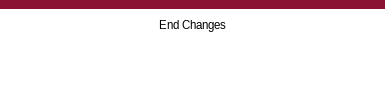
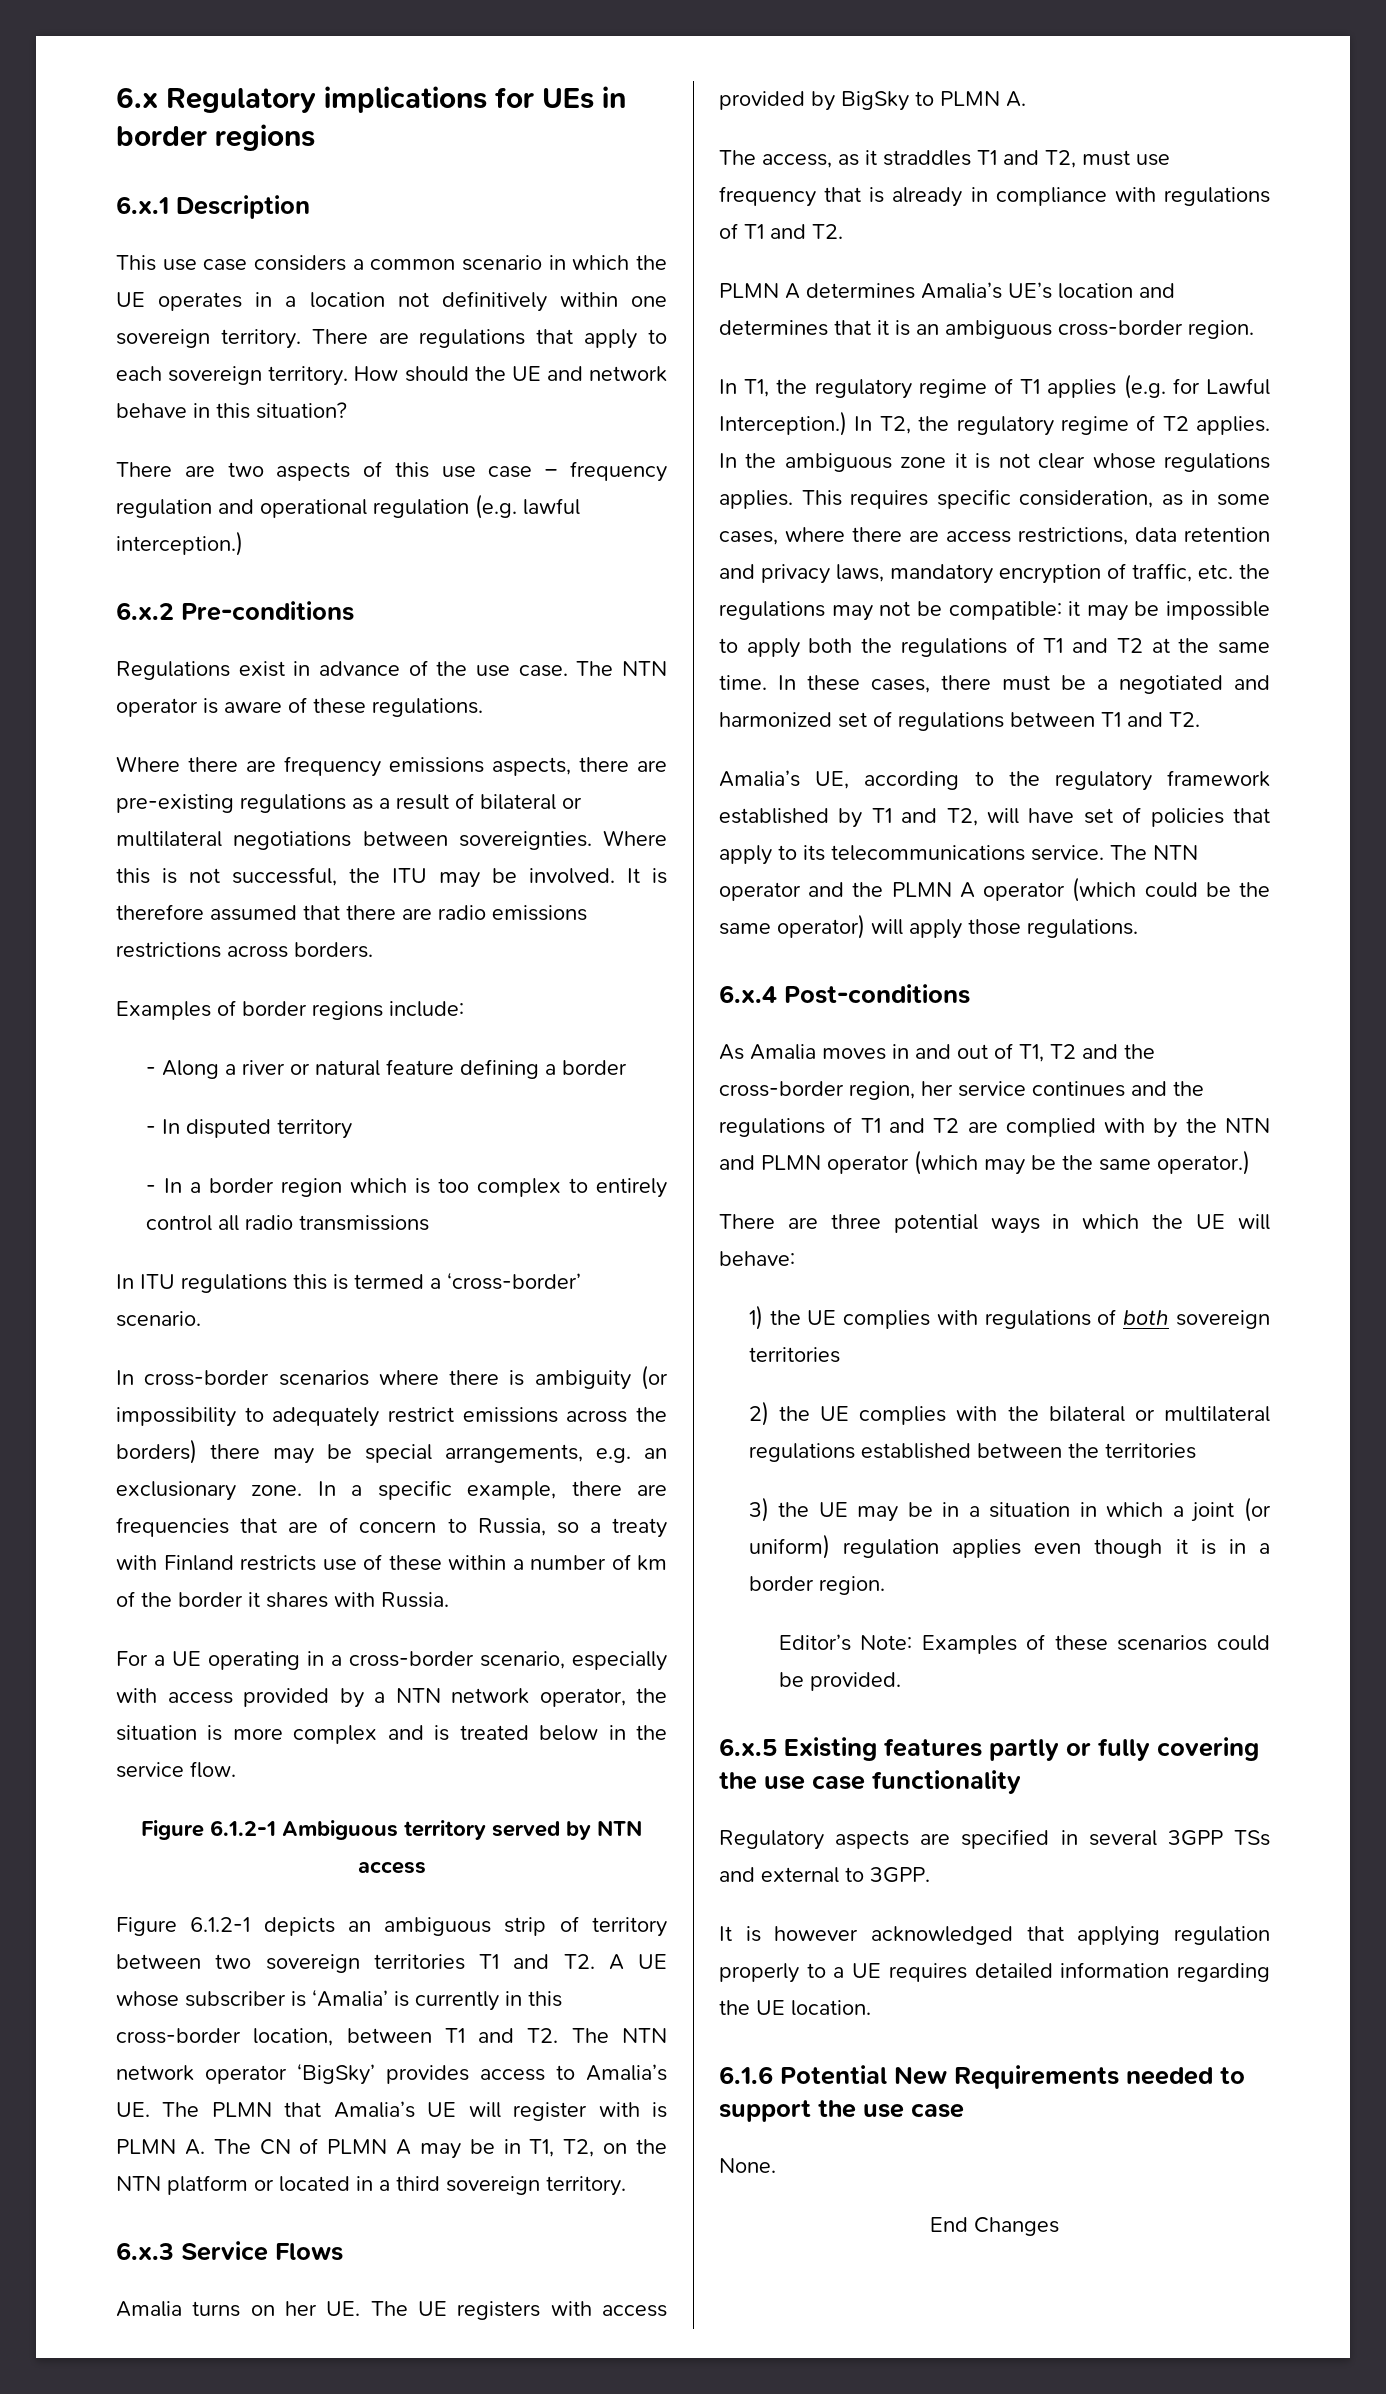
+ 6.x Regulatory implications for UEs in border regions
+ 6.x.1 Description
+ This use case considers a common scenario in which the UE operates in a location not definitively within one sovereign territory. There are regulations that apply to each sovereign territory. How should the UE and network behave in this situation?
+ There are two aspects of this use case – frequency regulation and operational regulation (e.g. lawful interception.)
+ 6.x.2 Pre-conditions
+ Regulations exist in advance of the use case. The NTN operator is aware of these regulations.
+ Where there are frequency emissions aspects, there are pre-existing regulations as a result of bilateral or multilateral negotiations between sovereignties. Where this is not successful, the ITU may be involved. It is therefore assumed that there are radio emissions restrictions across borders.
+ Examples of border regions include:
+ - Along a river or natural feature defining a border
+ - In disputed territory
+ - In a border region which is too complex to entirely control all radio transmissions
+ In ITU regulations this is termed a ‘cross-border’ scenario.
+ In cross-border scenarios where there is ambiguity (or impossibility to adequately restrict emissions across the borders) there may be special arrangements, e.g. an exclusionary zone. In a specific example, there are frequencies that are of concern to Russia, so a treaty with Finland restricts use of these within a number of km of the border it shares with Russia.
+ For a UE operating in a cross-border scenario, especially with access provided by a NTN network operator, the situation is more complex and is treated below in the service flow.
+ Figure 6.1.2-1 Ambiguous territory served by NTN access
+ Figure 6.1.2-1 depicts an ambiguous strip of territory between two sovereign territories T1 and T2. A UE whose subscriber is ‘Amalia’ is currently in this cross-border location, between T1 and T2. The NTN network operator ‘BigSky’ provides access to Amalia’s UE. The PLMN that Amalia’s UE will register with is PLMN A. The CN of PLMN A may be in T1, T2, on the NTN platform or located in a third sovereign territory.
+ 6.x.3 Service Flows
+ Amalia turns on her UE. The UE registers with access provided by BigSky to PLMN A.
+ The access, as it straddles T1 and T2, must use frequency that is already in compliance with regulations of T1 and T2.
+ PLMN A determines Amalia’s UE’s location and determines that it is an ambiguous cross-border region.
+ In T1, the regulatory regime of T1 applies (e.g. for Lawful Interception.) In T2, the regulatory regime of T2 applies. In the ambiguous zone it is not clear whose regulations applies. This requires specific consideration, as in some cases, where there are access restrictions, data retention and privacy laws, mandatory encryption of traffic, etc. the regulations may not be compatible: it may be impossible to apply both the regulations of T1 and T2 at the same time. In these cases, there must be a negotiated and harmonized set of regulations between T1 and T2.
+ Amalia’s UE, according to the regulatory framework established by T1 and T2, will have set of policies that apply to its telecommunications service. The NTN operator and the PLMN A operator (which could be the same operator) will apply those regulations.
+ 6.x.4 Post-conditions
+ As Amalia moves in and out of T1, T2 and the cross-border region, her service continues and the regulations of T1 and T2 are complied with by the NTN and PLMN operator (which may be the same operator.)
+ There are three potential ways in which the UE will behave:
+ 1) the UE complies with regulations of both sovereign territories
+ 2) the UE complies with the bilateral or multilateral regulations established between the territories
+ 3) the UE may be in a situation in which a joint (or uniform) regulation applies even though it is in a border region.
+ Editor’s Note: Examples of these scenarios could be provided.
+ 6.x.5 Existing features partly or fully covering the use case functionality
+ Regulatory aspects are specified in several 3GPP TSs and external to 3GPP.
+ It is however acknowledged that applying regulation properly to a UE requires detailed information regarding the UE location.
+ 6.1.6 Potential New Requirements needed to support the use case
+ None.

